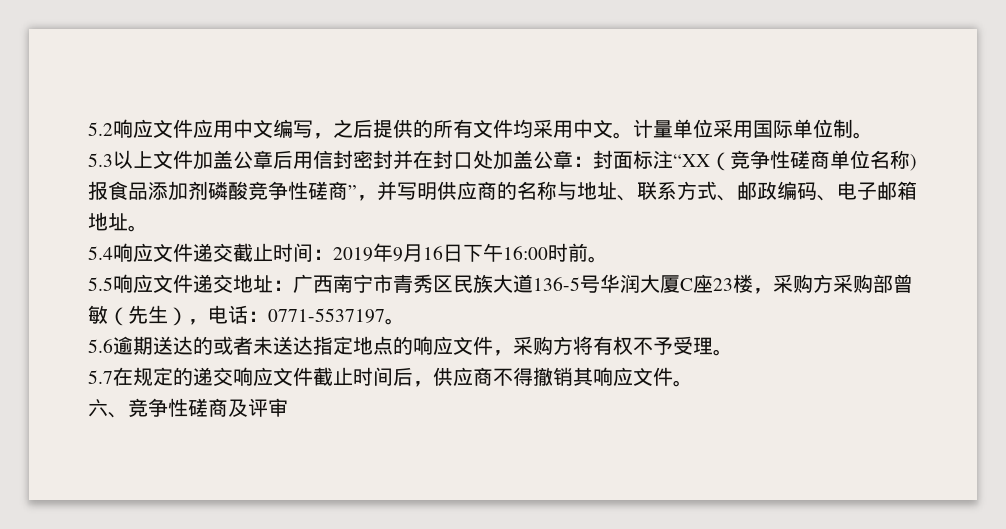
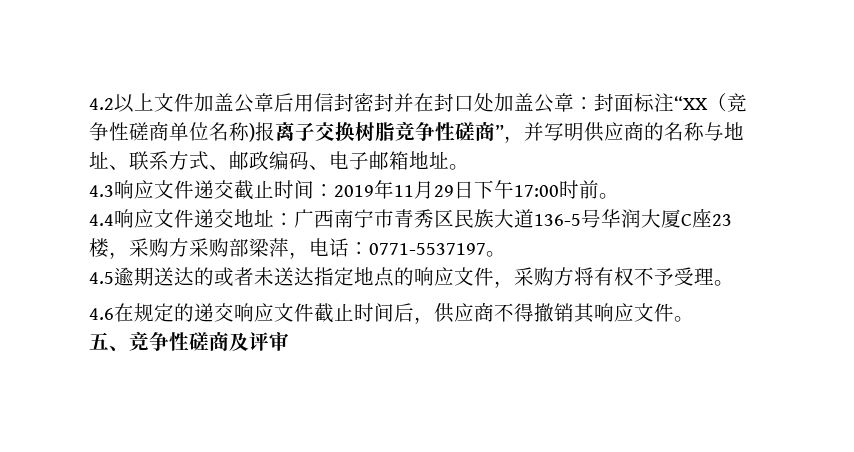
- 5.2响应文件应用中文编写，之后提供的所有文件均采用中文。计量单位采用国际单位制。
- 5.3以上文件加盖公章后用信封密封并在封口处加盖公章：封面标注“XX（竞争性磋商单位名称)报食品添加剂磷酸竞争性磋商”，并写明供应商的名称与地址、联系方式、邮政编码、电子邮箱地址。
+ 4.2以上文件加盖公章后用信封密封并在封口处加盖公章：封面标注“XX（竞争性磋商单位名称)报离子交换树脂竞争性磋商”，并写明供应商的名称与地址、联系方式、邮政编码、电子邮箱地址。
- 5.4响应文件递交截止时间：2019年9月16日下午16:00时前。
+ 4.3响应文件递交截止时间：2019年11月29日下午17:00时前。
- 5.5响应文件递交地址：广西南宁市青秀区民族大道136-5号华润大厦C座23楼，采购方采购部曾敏（先生），电话：0771-5537197。
+ 4.4响应文件递交地址：广西南宁市青秀区民族大道136-5号华润大厦C座23楼，采购方采购部梁萍，电话：0771-5537197。
- 5.6逾期送达的或者未送达指定地点的响应文件，采购方将有权不予受理。
+ 4.5逾期送达的或者未送达指定地点的响应文件，采购方将有权不予受理。
- 5.7在规定的递交响应文件截止时间后，供应商不得撤销其响应文件。
+ 4.6在规定的递交响应文件截止时间后，供应商不得撤销其响应文件。
- 六、竞争性磋商及评审
+ 五、竞争性磋商及评审

